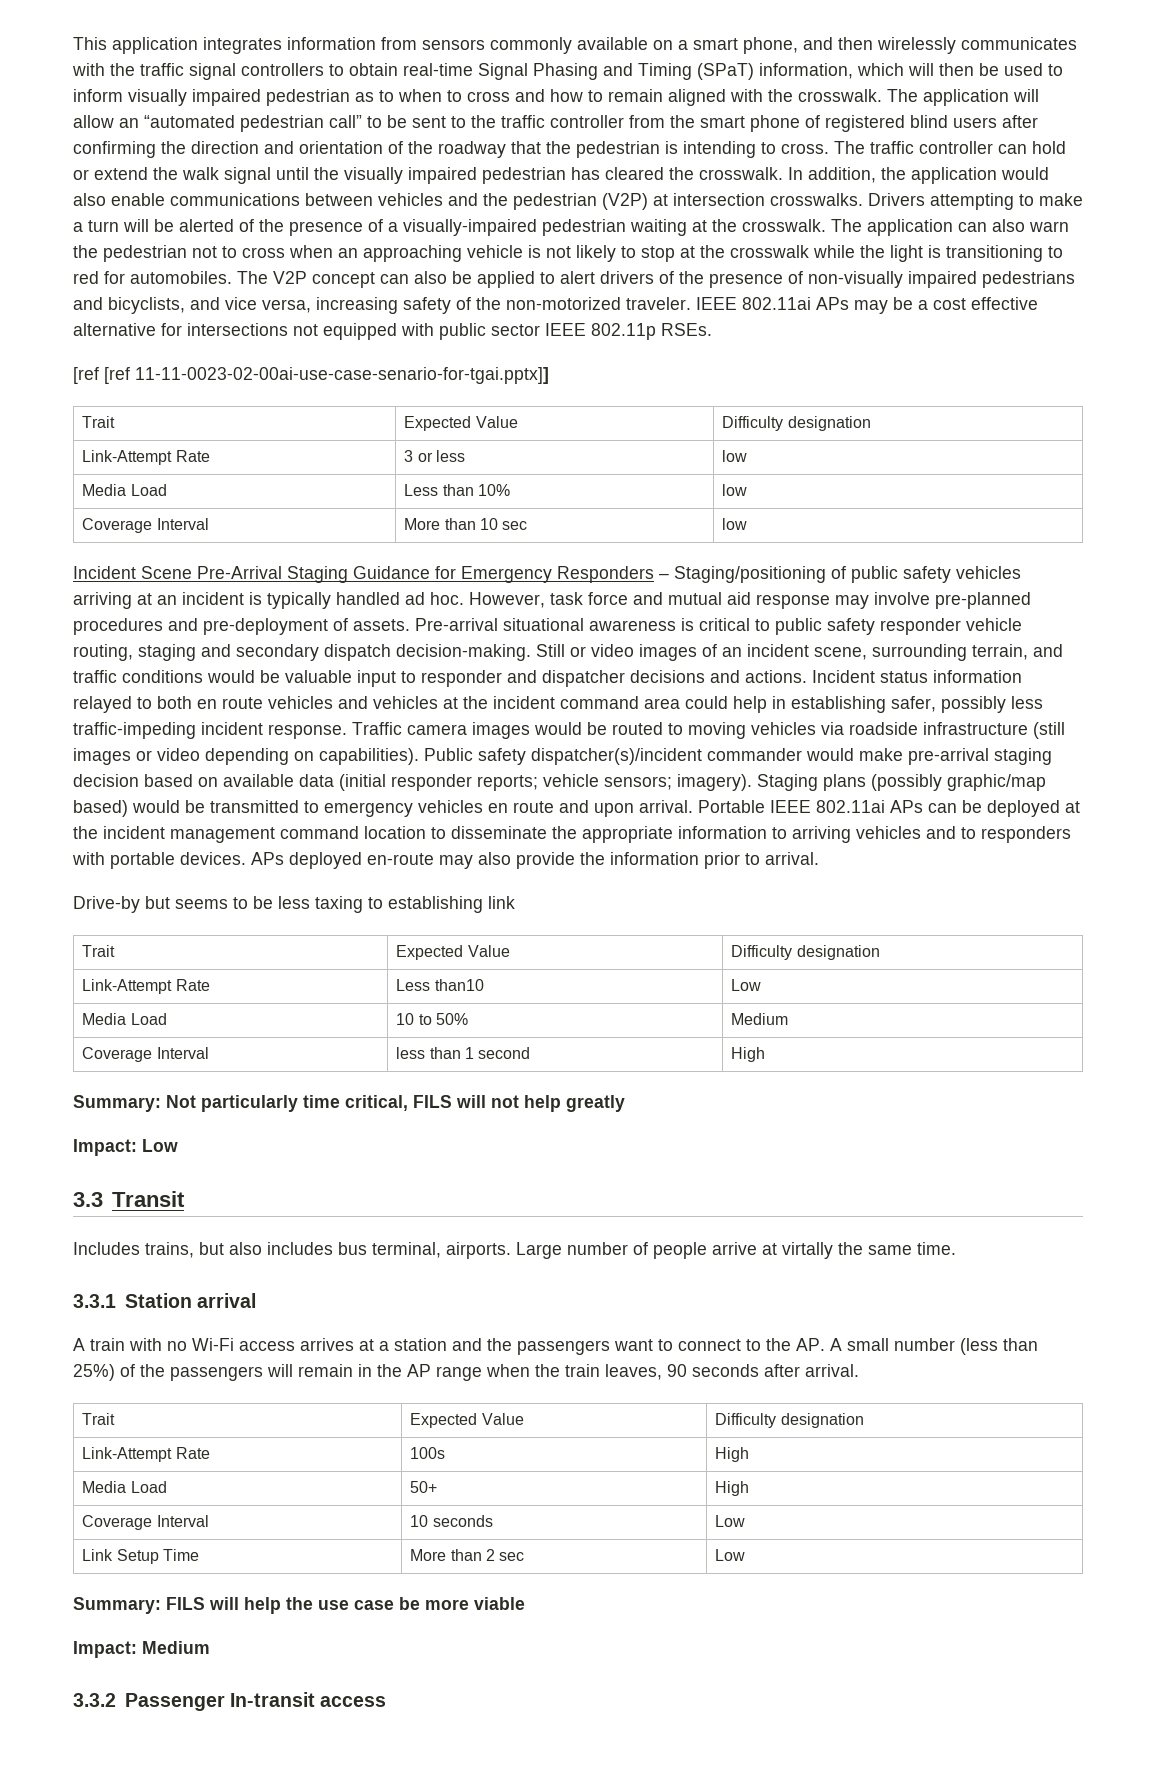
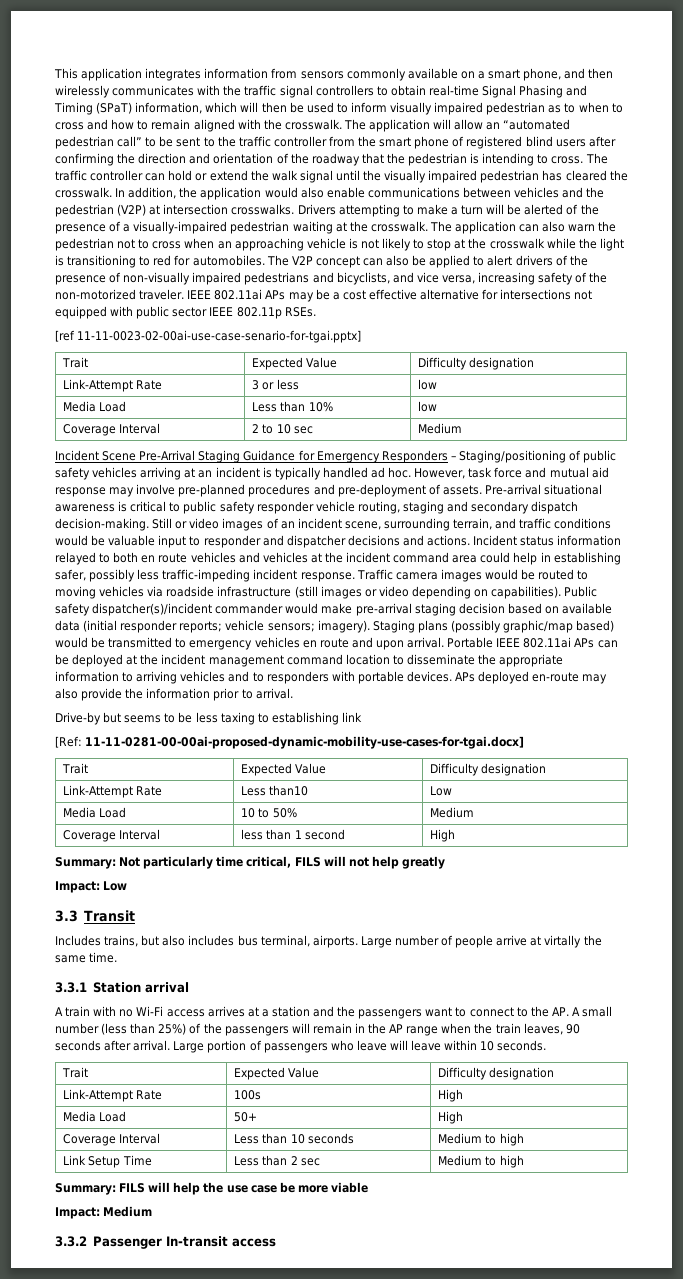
- [ref [ref 11-11-0023-02-00ai-use-case-senario-for-tgai.pptx]]
+ [ref 11-11-0023-02-00ai-use-case-senario-for-tgai.pptx]
- Coverage Interval | More than 10 sec | low
+ Coverage Interval | 2 to 10 sec | Medium
+ [Ref: 11-11-0281-00-00ai-proposed-dynamic-mobility-use-cases-for-tgai.docx]
+ Large portion of passengers who leave will leave within 10 seconds.
- Coverage Interval | 10 seconds | Low
+ Coverage Interval | Less than 10 seconds | Medium to high
- Link Setup Time | More than 2 sec | Low
+ Link Setup Time | Less than 2 sec | Medium to high

